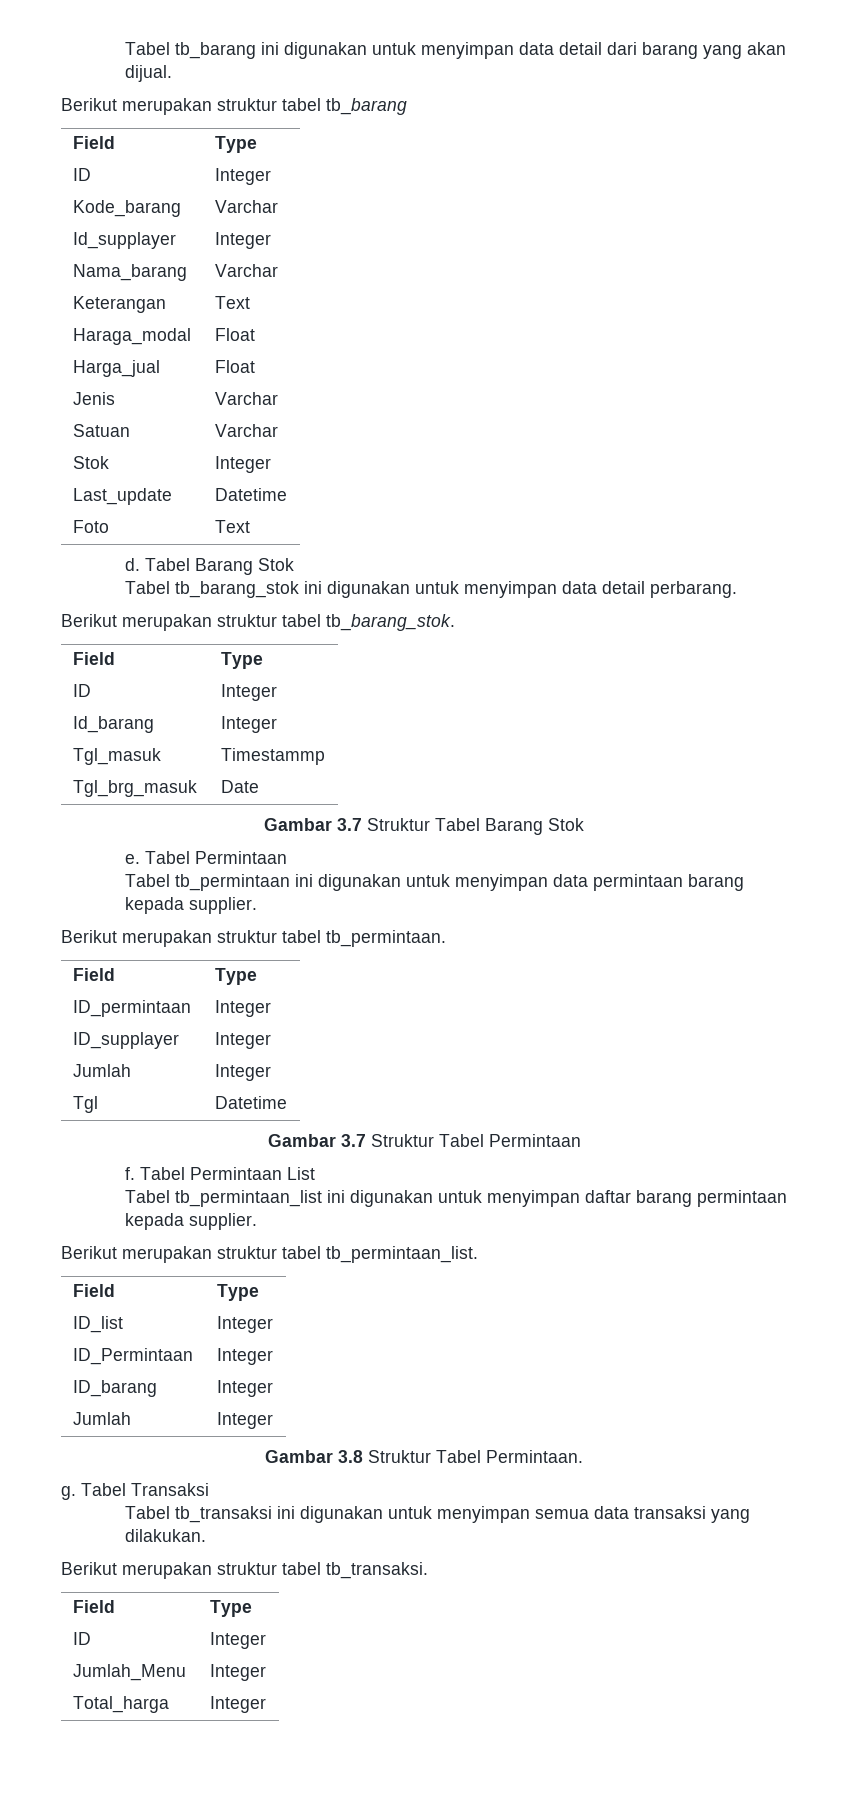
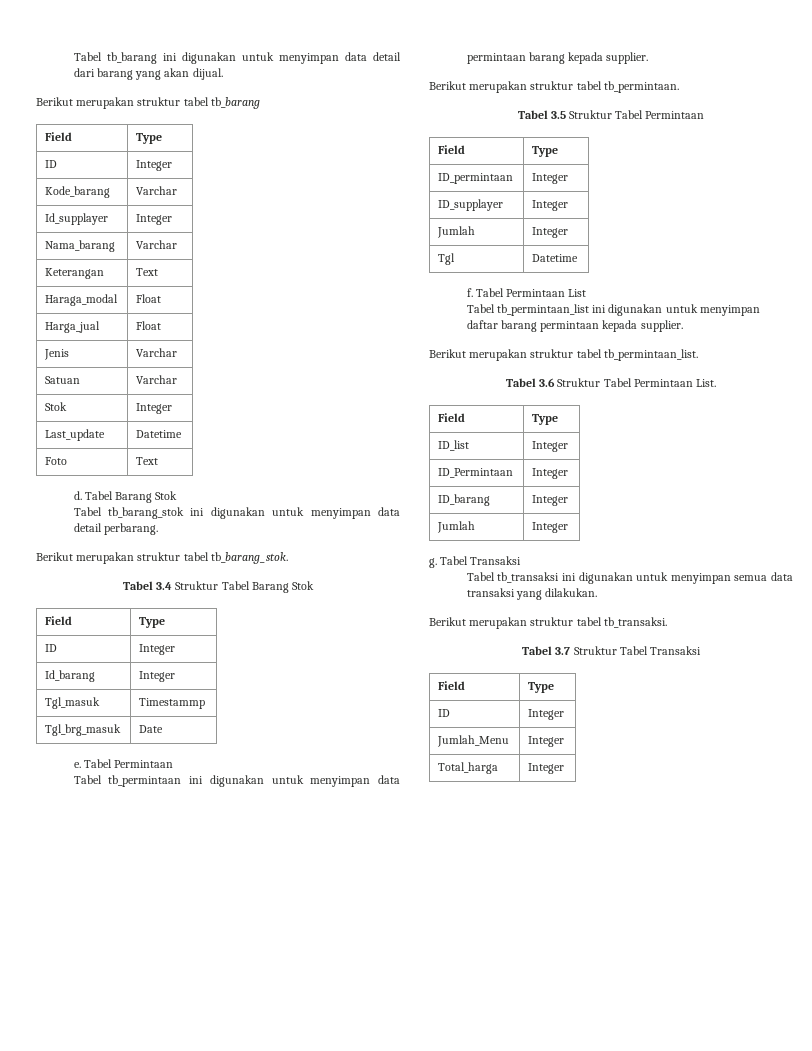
+ Tabel 3.4 Struktur Tabel Barang Stok
- Gambar 3.7 Struktur Tabel Barang Stok
+ Tabel 3.5 Struktur Tabel Permintaan
- Gambar 3.7 Struktur Tabel Permintaan
+ Tabel 3.6 Struktur Tabel Permintaan List.
- Gambar 3.8 Struktur Tabel Permintaan.
+ Tabel 3.7 Struktur Tabel Transaksi

